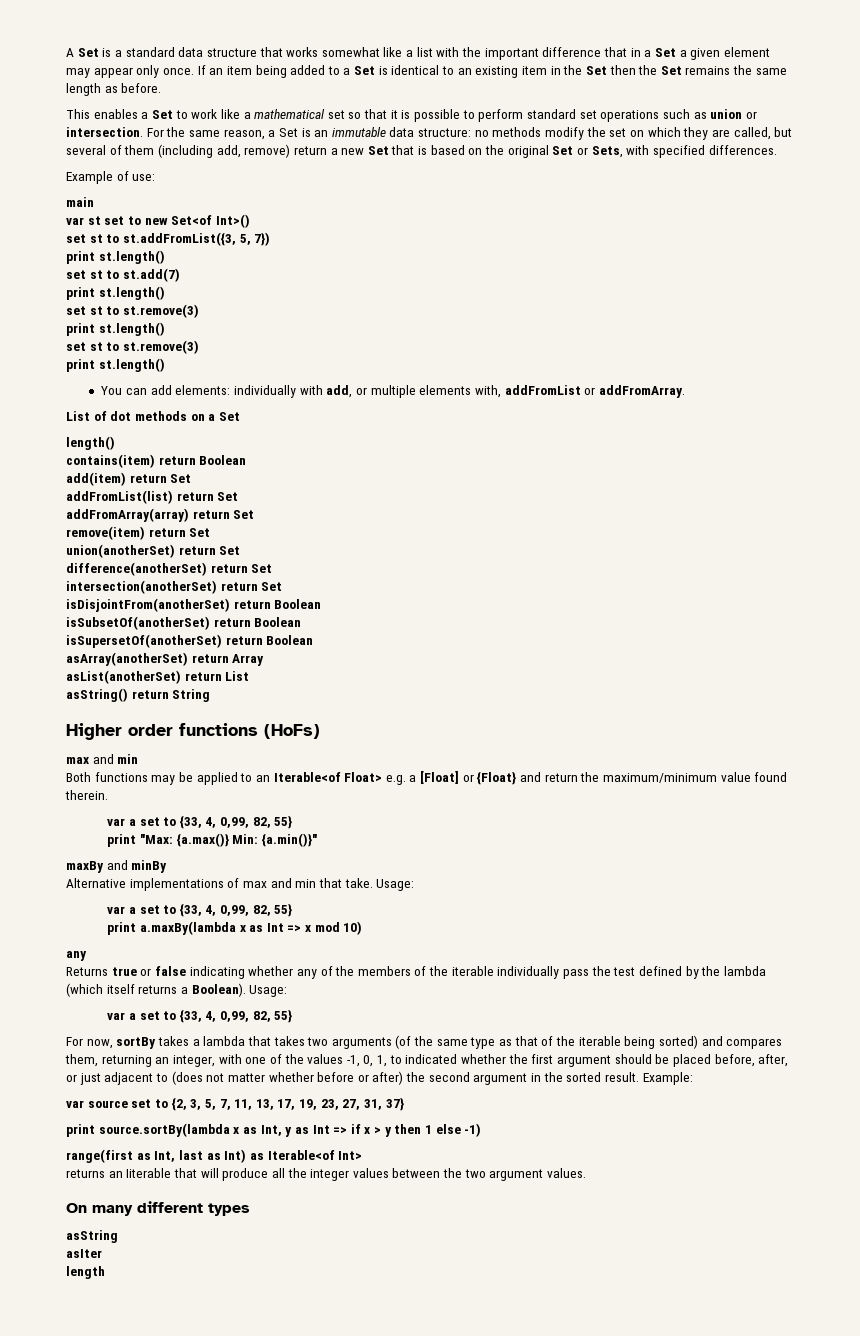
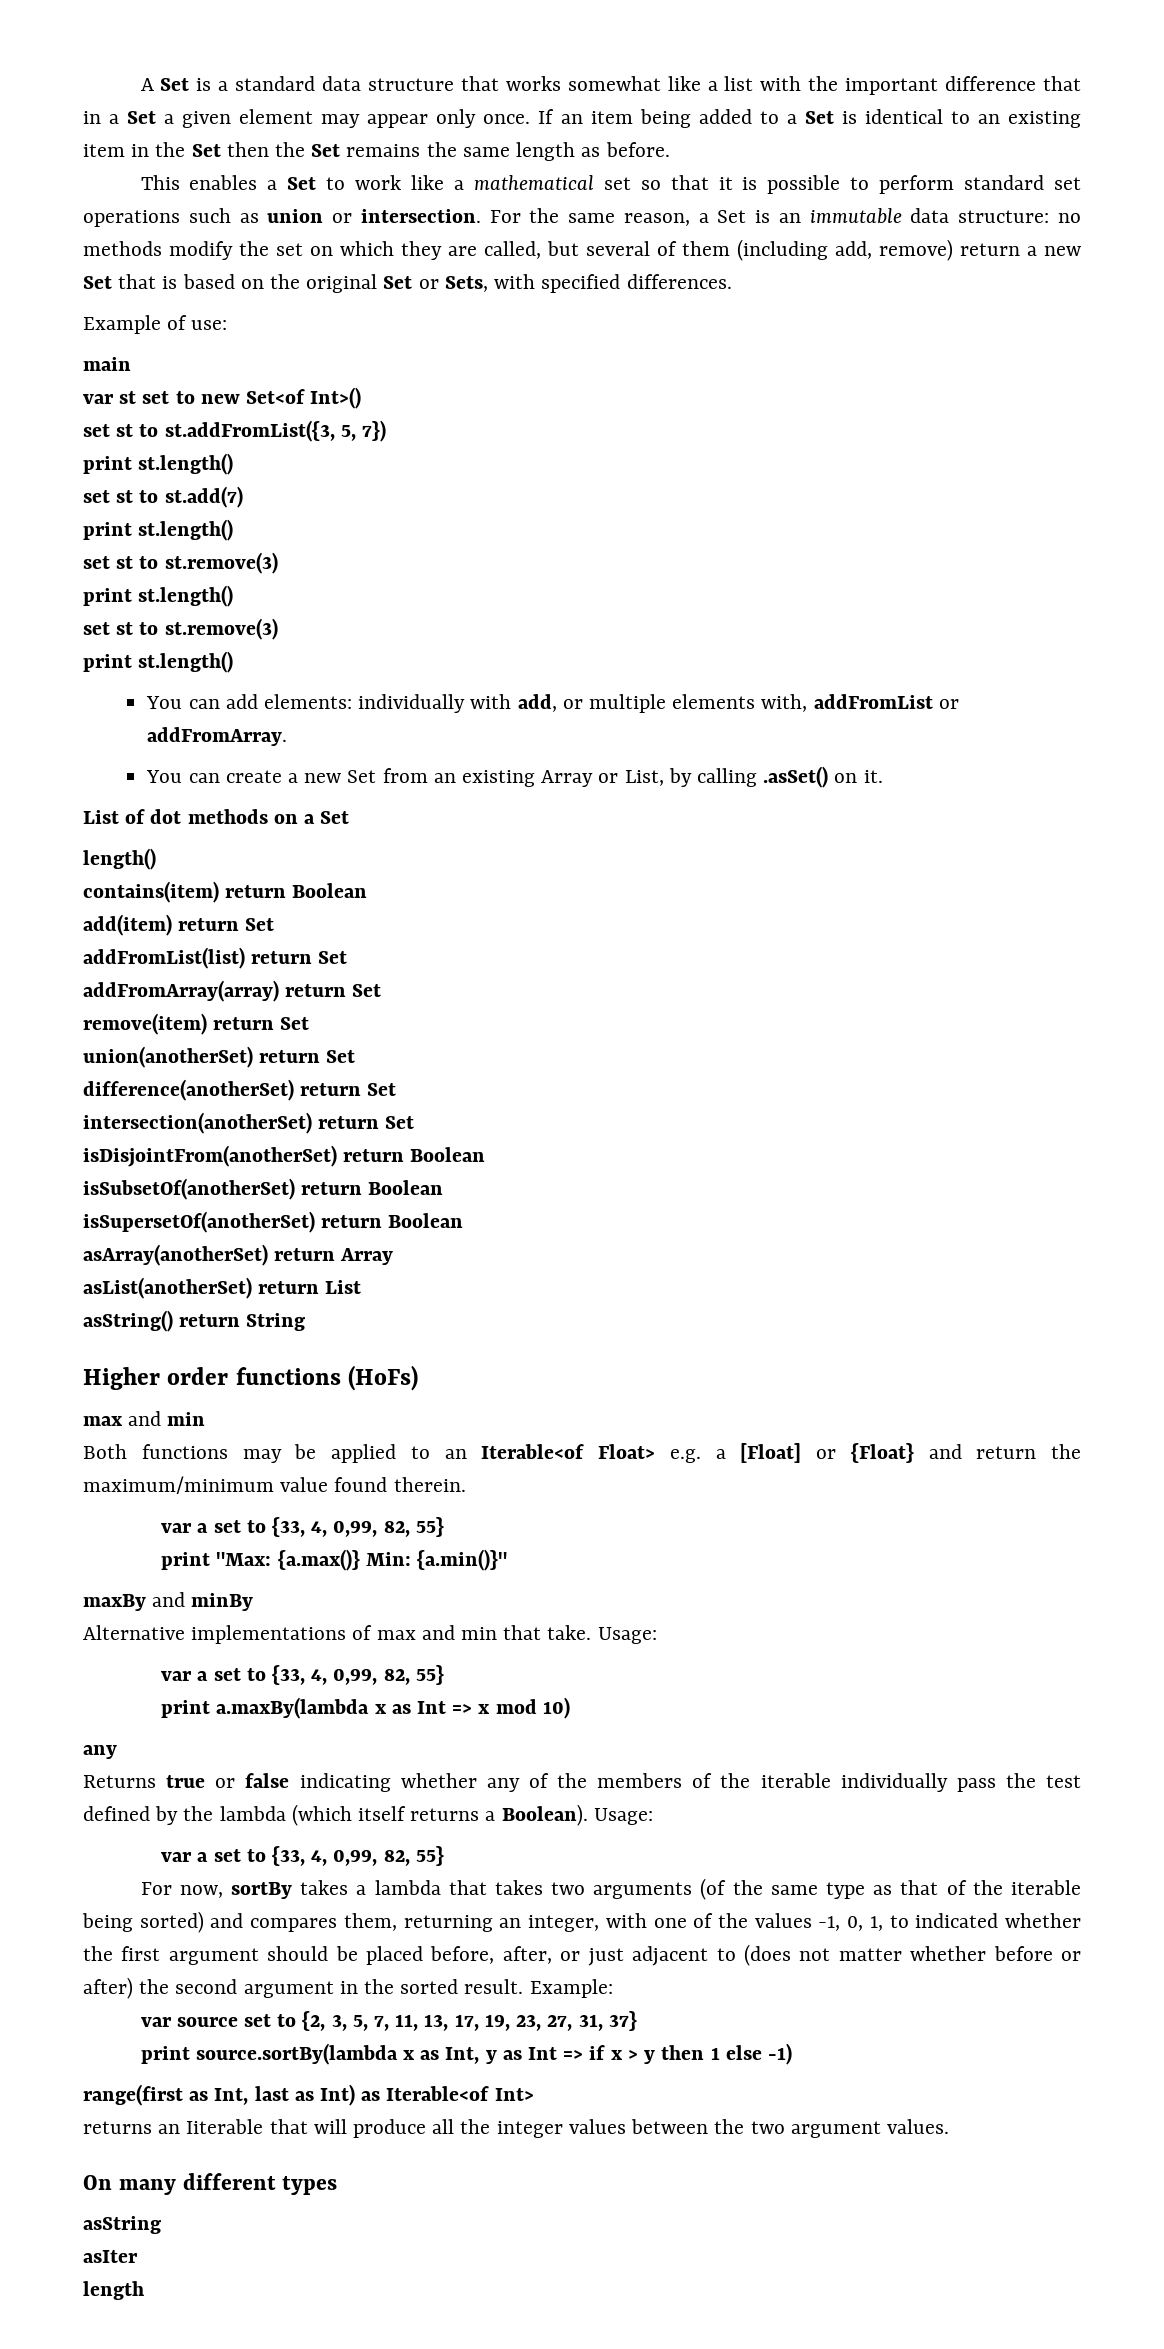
+ You can create a new Set from an existing Array or List, by calling .asSet() on it.

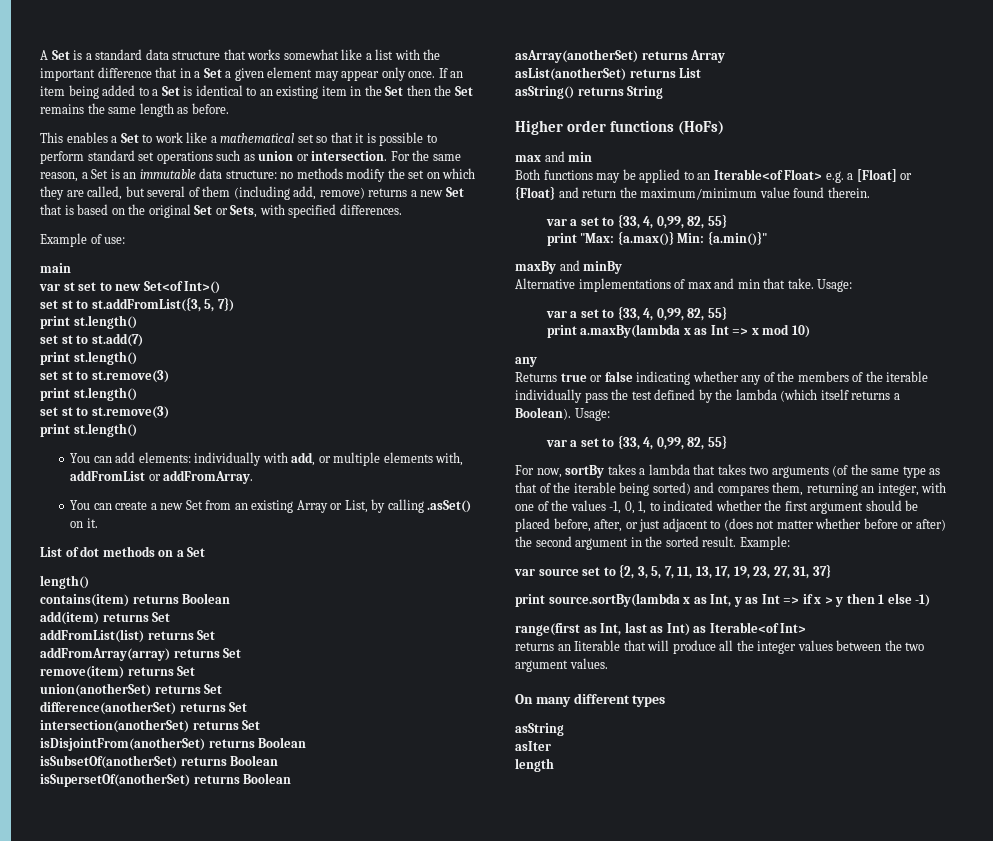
- For the same reason, a Set is an immutable data structure: no methods modify the set on which they are called, but several of them (including add, remove) return a new Set that is based on the original Set or Sets, with specified differences.
+ For the same reason, a Set is an immutable data structure: no methods modify the set on which they are called, but several of them (including add, remove) returns a new Set that is based on the original Set or Sets, with specified differences.
- contains(item) return Boolean
+ contains(item) returns Boolean
- add(item) return Set
+ add(item) returns Set
- addFromList(list) return Set
+ addFromList(list) returns Set
- addFromArray(array) return Set
+ addFromArray(array) returns Set
- remove(item) return Set
+ remove(item) returns Set
- union(anotherSet) return Set
+ union(anotherSet) returns Set
- difference(anotherSet) return Set
+ difference(anotherSet) returns Set
- intersection(anotherSet) return Set
+ intersection(anotherSet) returns Set
- isDisjointFrom(anotherSet) return Boolean
+ isDisjointFrom(anotherSet) returns Boolean
- isSubsetOf(anotherSet) return Boolean
+ isSubsetOf(anotherSet) returns Boolean
- isSupersetOf(anotherSet) return Boolean
+ isSupersetOf(anotherSet) returns Boolean
- asArray(anotherSet) return Array
+ asArray(anotherSet) returns Array
- asList(anotherSet) return List
+ asList(anotherSet) returns List
- asString() return String
+ asString() returns String

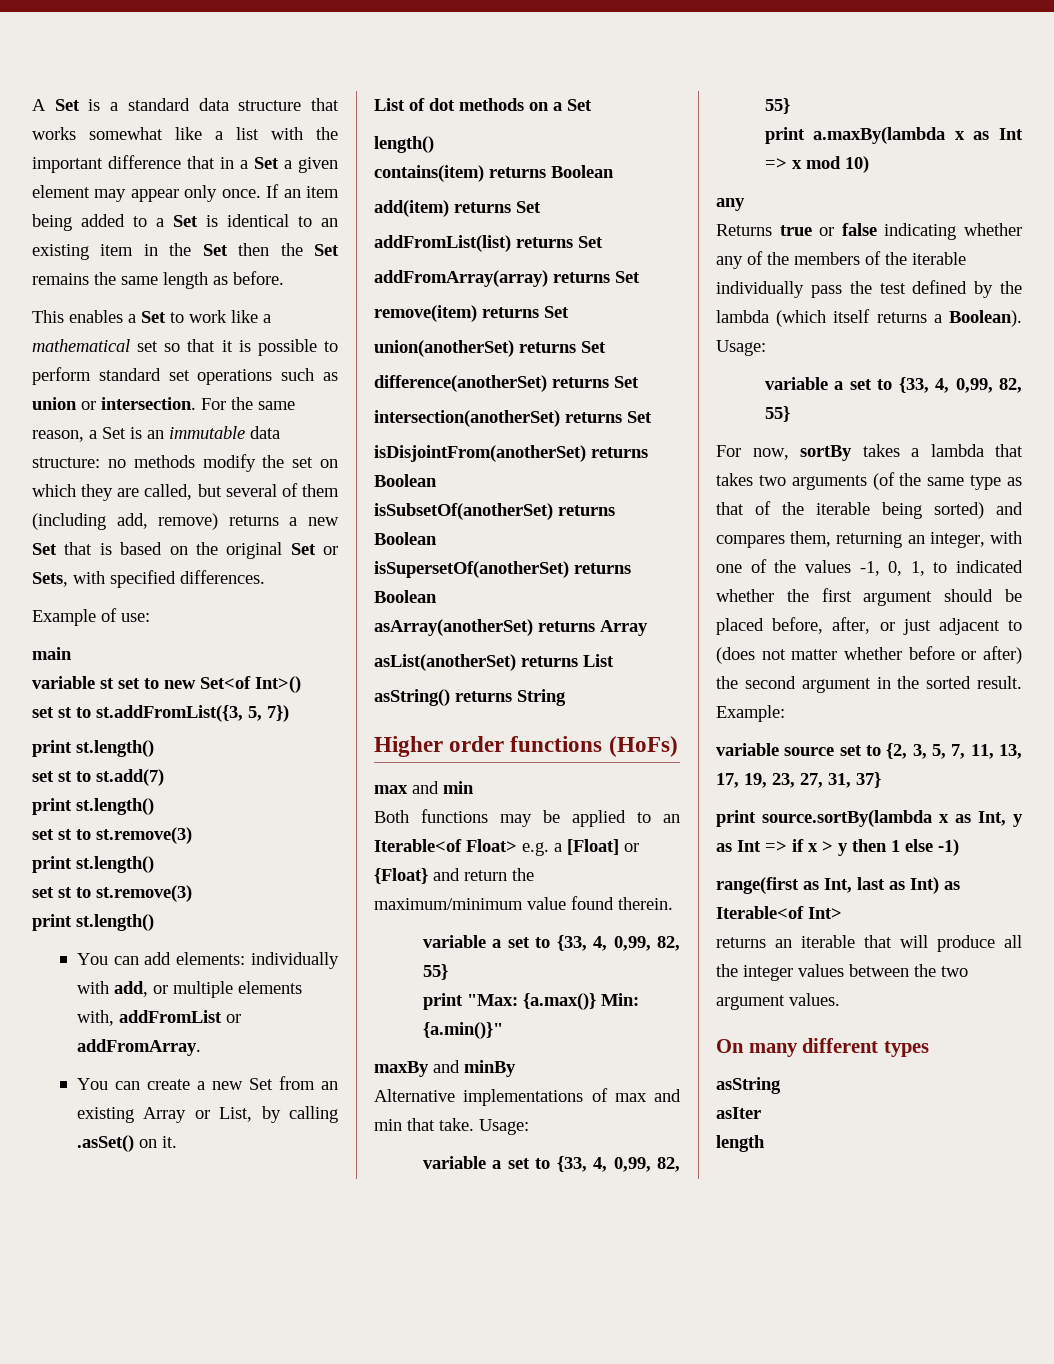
- var st set to new Set<of Int>()
+ variable st set to new Set<of Int>()
  Both functions may be applied to an Iterable<of Float> e.g. a [Float] or {Float} and return the maximum/minimum value found therein.
- var a set to {33, 4, 0,99, 82, 55}
+ variable a set to {33, 4, 0,99, 82, 55}
  Alternative implementations of max and min that take. Usage:
- var a set to {33, 4, 0,99, 82, 55}
+ variable a set to {33, 4, 0,99, 82, 55}
  Returns true or false indicating whether any of the members of the iterable individually pass the test defined by the lambda (which itself returns a Boolean). Usage:
- var a set to {33, 4, 0,99, 82, 55}
+ variable a set to {33, 4, 0,99, 82, 55}
- var source set to {2, 3, 5, 7, 11, 13, 17, 19, 23, 27, 31, 37}
+ variable source set to {2, 3, 5, 7, 11, 13, 17, 19, 23, 27, 31, 37}
- returns an Iiterable that will produce all the integer values between the two argument values.
+ returns an iterable that will produce all the integer values between the two argument values.

